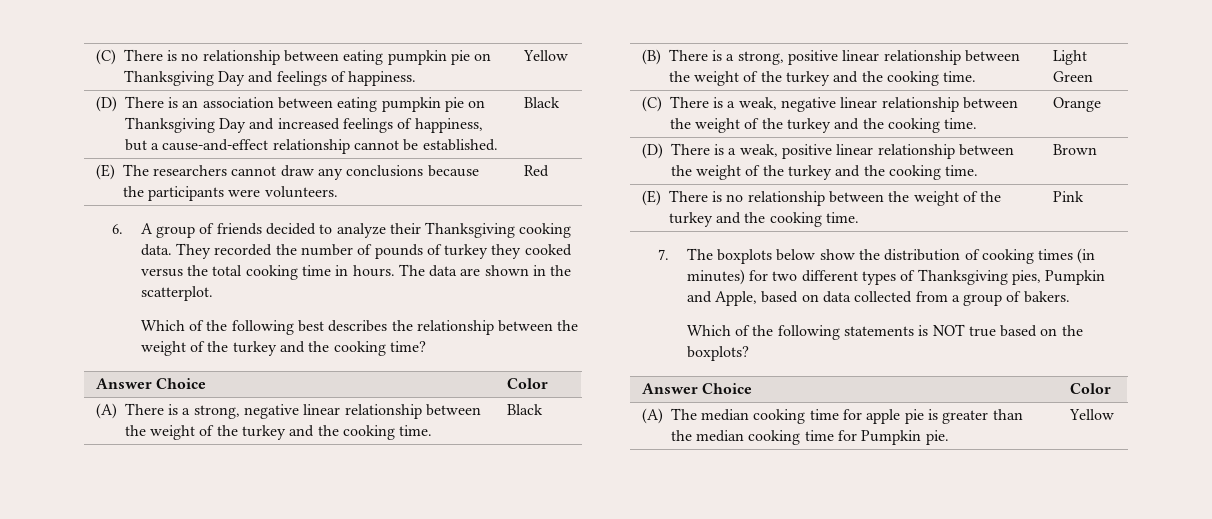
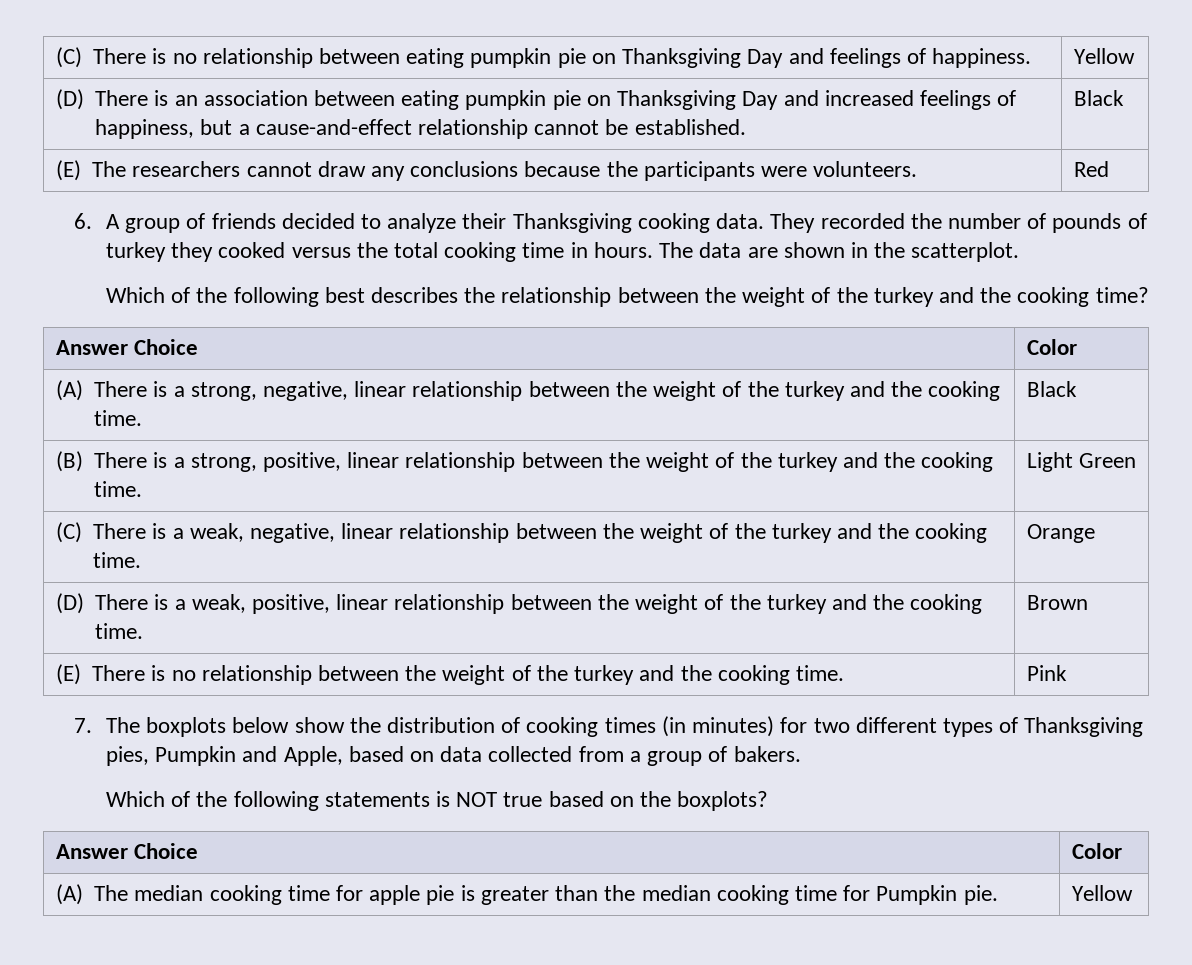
- (A) There is a strong, negative linear relationship between the weight of the turkey and the cooking time. | Black
+ (A) There is a strong, negative, linear relationship between the weight of the turkey and the cooking time. | Black
- (B) There is a strong, positive linear relationship between the weight of the turkey and the cooking time. | Light Green
+ (B) There is a strong, positive, linear relationship between the weight of the turkey and the cooking time. | Light Green
- (C) There is a weak, negative linear relationship between the weight of the turkey and the cooking time. | Orange
+ (C) There is a weak, negative, linear relationship between the weight of the turkey and the cooking time. | Orange
- (D) There is a weak, positive linear relationship between the weight of the turkey and the cooking time. | Brown
+ (D) There is a weak, positive, linear relationship between the weight of the turkey and the cooking time. | Brown

